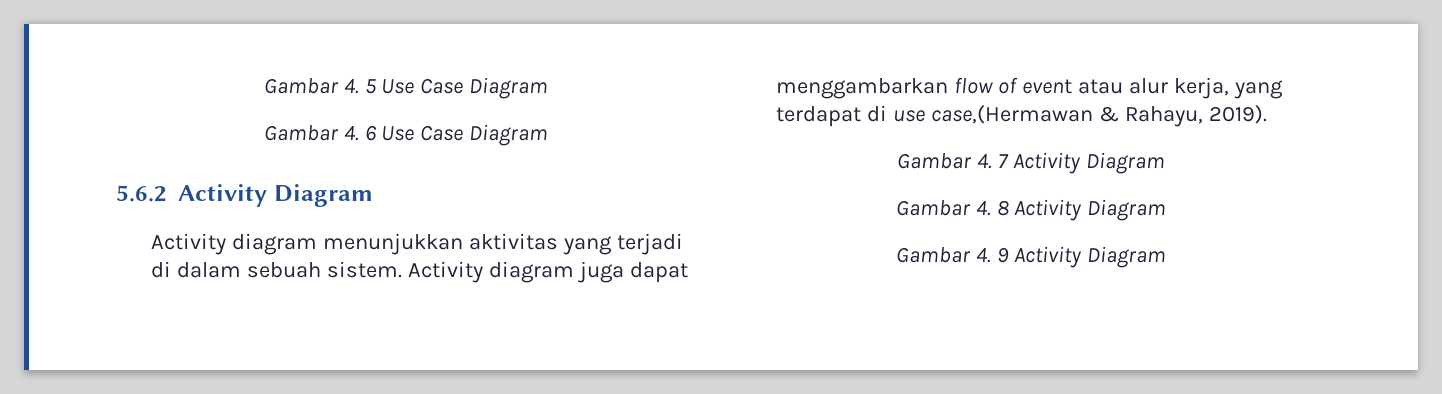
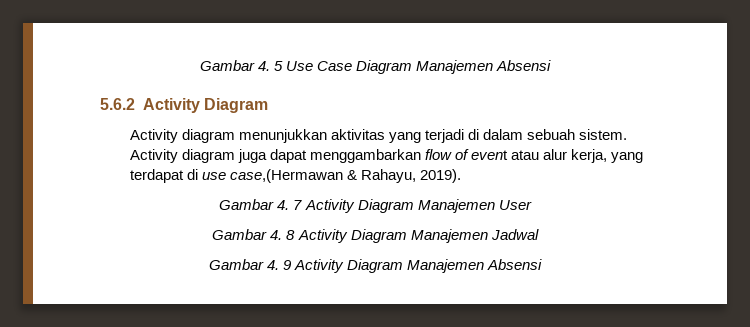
- Gambar 4. 5 Use Case Diagram
- Gambar 4. 6 Use Case Diagram
+ Gambar 4. 5 Use Case Diagram Manajemen Absensi
- Gambar 4. 7 Activity Diagram
+ Gambar 4. 7 Activity Diagram Manajemen User
- Gambar 4. 8 Activity Diagram
+ Gambar 4. 8 Activity Diagram Manajemen Jadwal
- Gambar 4. 9 Activity Diagram
+ Gambar 4. 9 Activity Diagram Manajemen Absensi

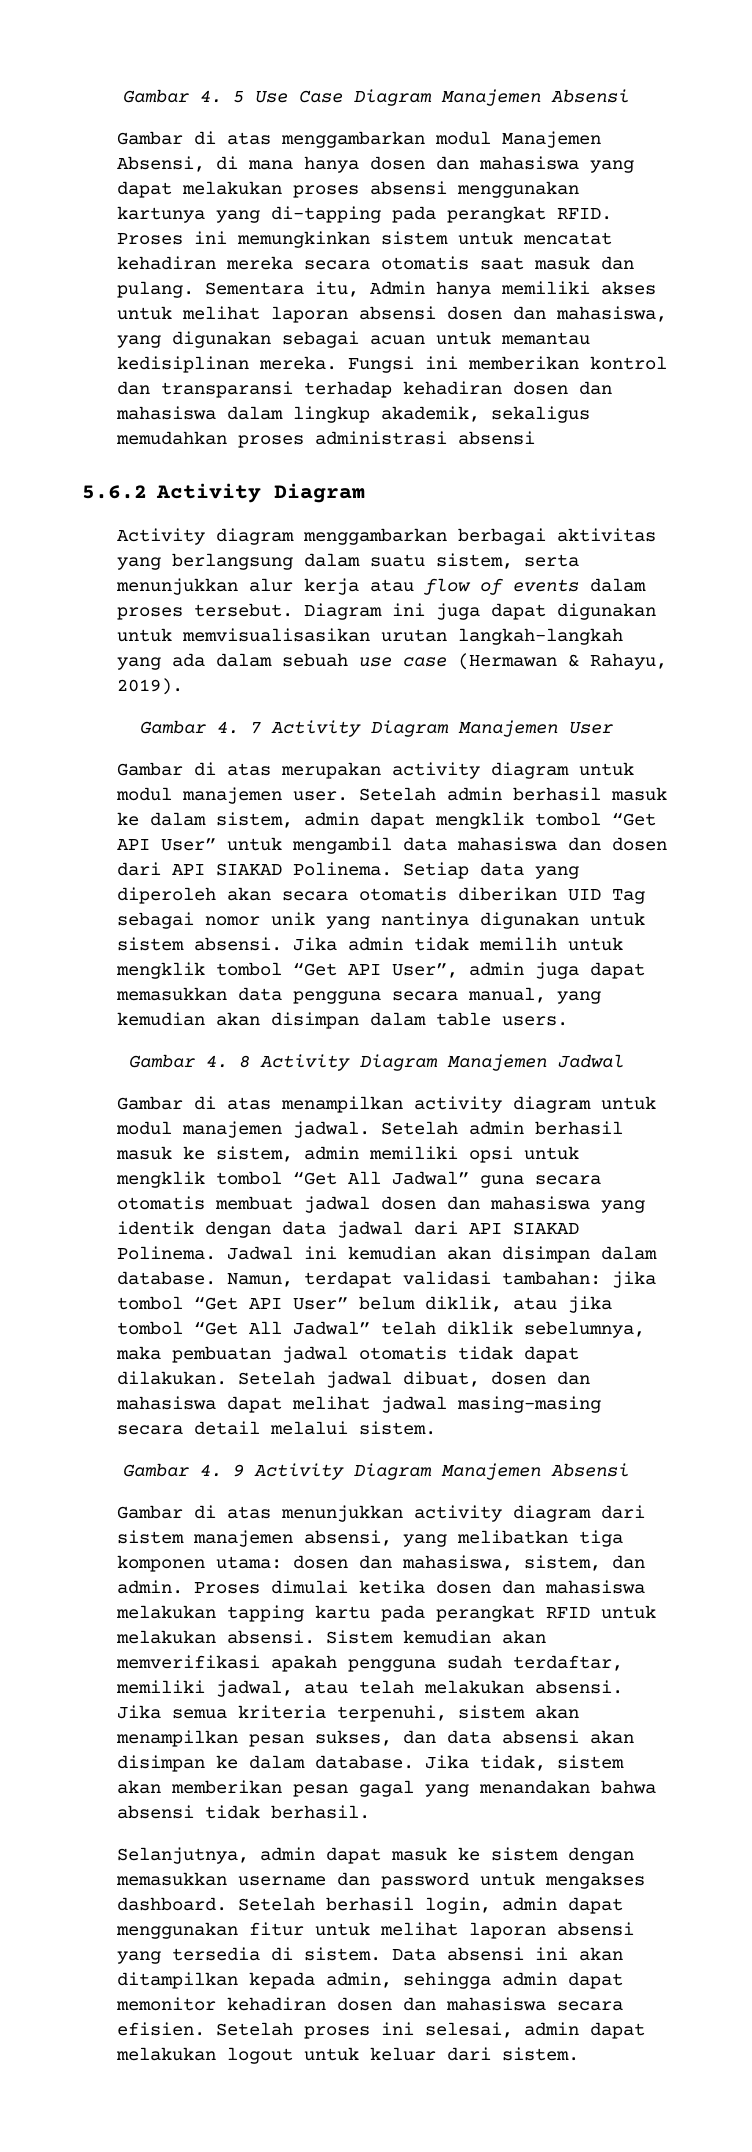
+ Gambar di atas menggambarkan modul Manajemen Absensi, di mana hanya dosen dan mahasiswa yang dapat melakukan proses absensi menggunakan kartunya yang di-tapping pada perangkat RFID. Proses ini memungkinkan sistem untuk mencatat kehadiran mereka secara otomatis saat masuk dan pulang. Sementara itu, Admin hanya memiliki akses untuk melihat laporan absensi dosen dan mahasiswa, yang digunakan sebagai acuan untuk memantau kedisiplinan mereka. Fungsi ini memberikan kontrol dan transparansi terhadap kehadiran dosen dan mahasiswa dalam lingkup akademik, sekaligus memudahkan proses administrasi absensi
- Activity diagram menunjukkan aktivitas yang terjadi di dalam sebuah sistem. Activity diagram juga dapat menggambarkan flow of event atau alur kerja, yang terdapat di use case,(Hermawan & Rahayu, 2019).
+ Activity diagram menggambarkan berbagai aktivitas yang berlangsung dalam suatu sistem, serta menunjukkan alur kerja atau flow of events dalam proses tersebut. Diagram ini juga dapat digunakan untuk memvisualisasikan urutan langkah-langkah yang ada dalam sebuah use case (Hermawan & Rahayu, 2019).
+ Gambar di atas merupakan activity diagram untuk modul manajemen user. Setelah admin berhasil masuk ke dalam sistem, admin dapat mengklik tombol “Get API User” untuk mengambil data mahasiswa dan dosen dari API SIAKAD Polinema. Setiap data yang diperoleh akan secara otomatis diberikan UID Tag sebagai nomor unik yang nantinya digunakan untuk sistem absensi. Jika admin tidak memilih untuk mengklik tombol “Get API User”, admin juga dapat memasukkan data pengguna secara manual, yang kemudian akan disimpan dalam table users.
+ Gambar di atas menampilkan activity diagram untuk modul manajemen jadwal. Setelah admin berhasil masuk ke sistem, admin memiliki opsi untuk mengklik tombol “Get All Jadwal” guna secara otomatis membuat jadwal dosen dan mahasiswa yang identik dengan data jadwal dari API SIAKAD Polinema. Jadwal ini kemudian akan disimpan dalam database. Namun, terdapat validasi tambahan: jika tombol “Get API User” belum diklik, atau jika tombol “Get All Jadwal” telah diklik sebelumnya, maka pembuatan jadwal otomatis tidak dapat dilakukan. Setelah jadwal dibuat, dosen dan mahasiswa dapat melihat jadwal masing-masing secara detail melalui sistem.
+ Gambar di atas menunjukkan activity diagram dari sistem manajemen absensi, yang melibatkan tiga komponen utama: dosen dan mahasiswa, sistem, dan admin. Proses dimulai ketika dosen dan mahasiswa melakukan tapping kartu pada perangkat RFID untuk melakukan absensi. Sistem kemudian akan memverifikasi apakah pengguna sudah terdaftar, memiliki jadwal, atau telah melakukan absensi. Jika semua kriteria terpenuhi, sistem akan menampilkan pesan sukses, dan data absensi akan disimpan ke dalam database. Jika tidak, sistem akan memberikan pesan gagal yang menandakan bahwa absensi tidak berhasil.
+ Selanjutnya, admin dapat masuk ke sistem dengan memasukkan username dan password untuk mengakses dashboard. Setelah berhasil login, admin dapat menggunakan fitur untuk melihat laporan absensi yang tersedia di sistem. Data absensi ini akan ditampilkan kepada admin, sehingga admin dapat memonitor kehadiran dosen dan mahasiswa secara efisien. Setelah proses ini selesai, admin dapat melakukan logout untuk keluar dari sistem.

